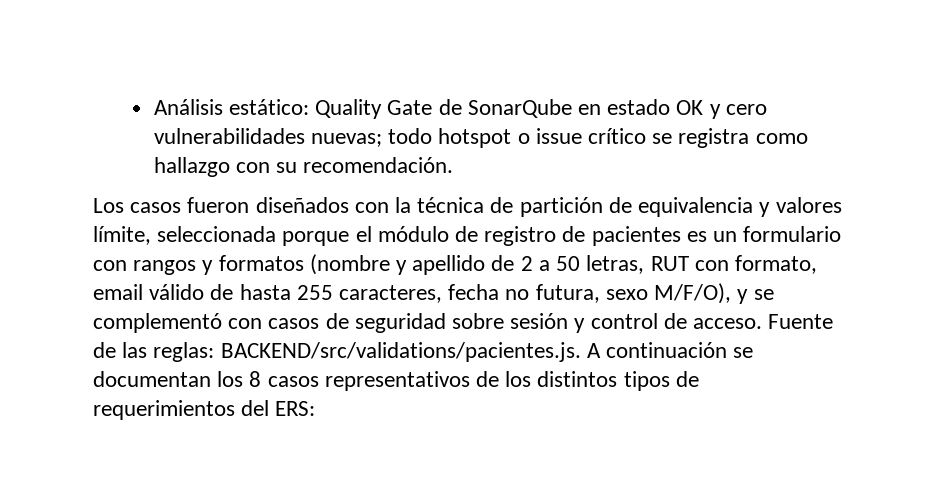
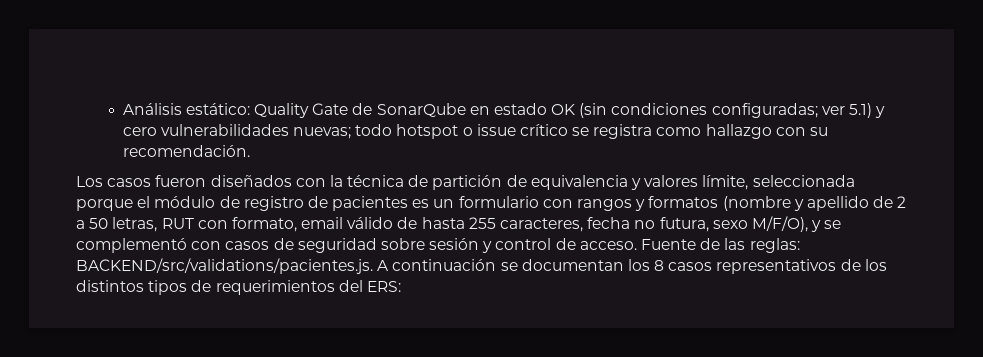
- Análisis estático: Quality Gate de SonarQube en estado OK y cero vulnerabilidades nuevas; todo hotspot o issue crítico se registra como hallazgo con su recomendación.
+ Análisis estático: Quality Gate de SonarQube en estado OK (sin condiciones configuradas; ver 5.1) y cero vulnerabilidades nuevas; todo hotspot o issue crítico se registra como hallazgo con su recomendación.

